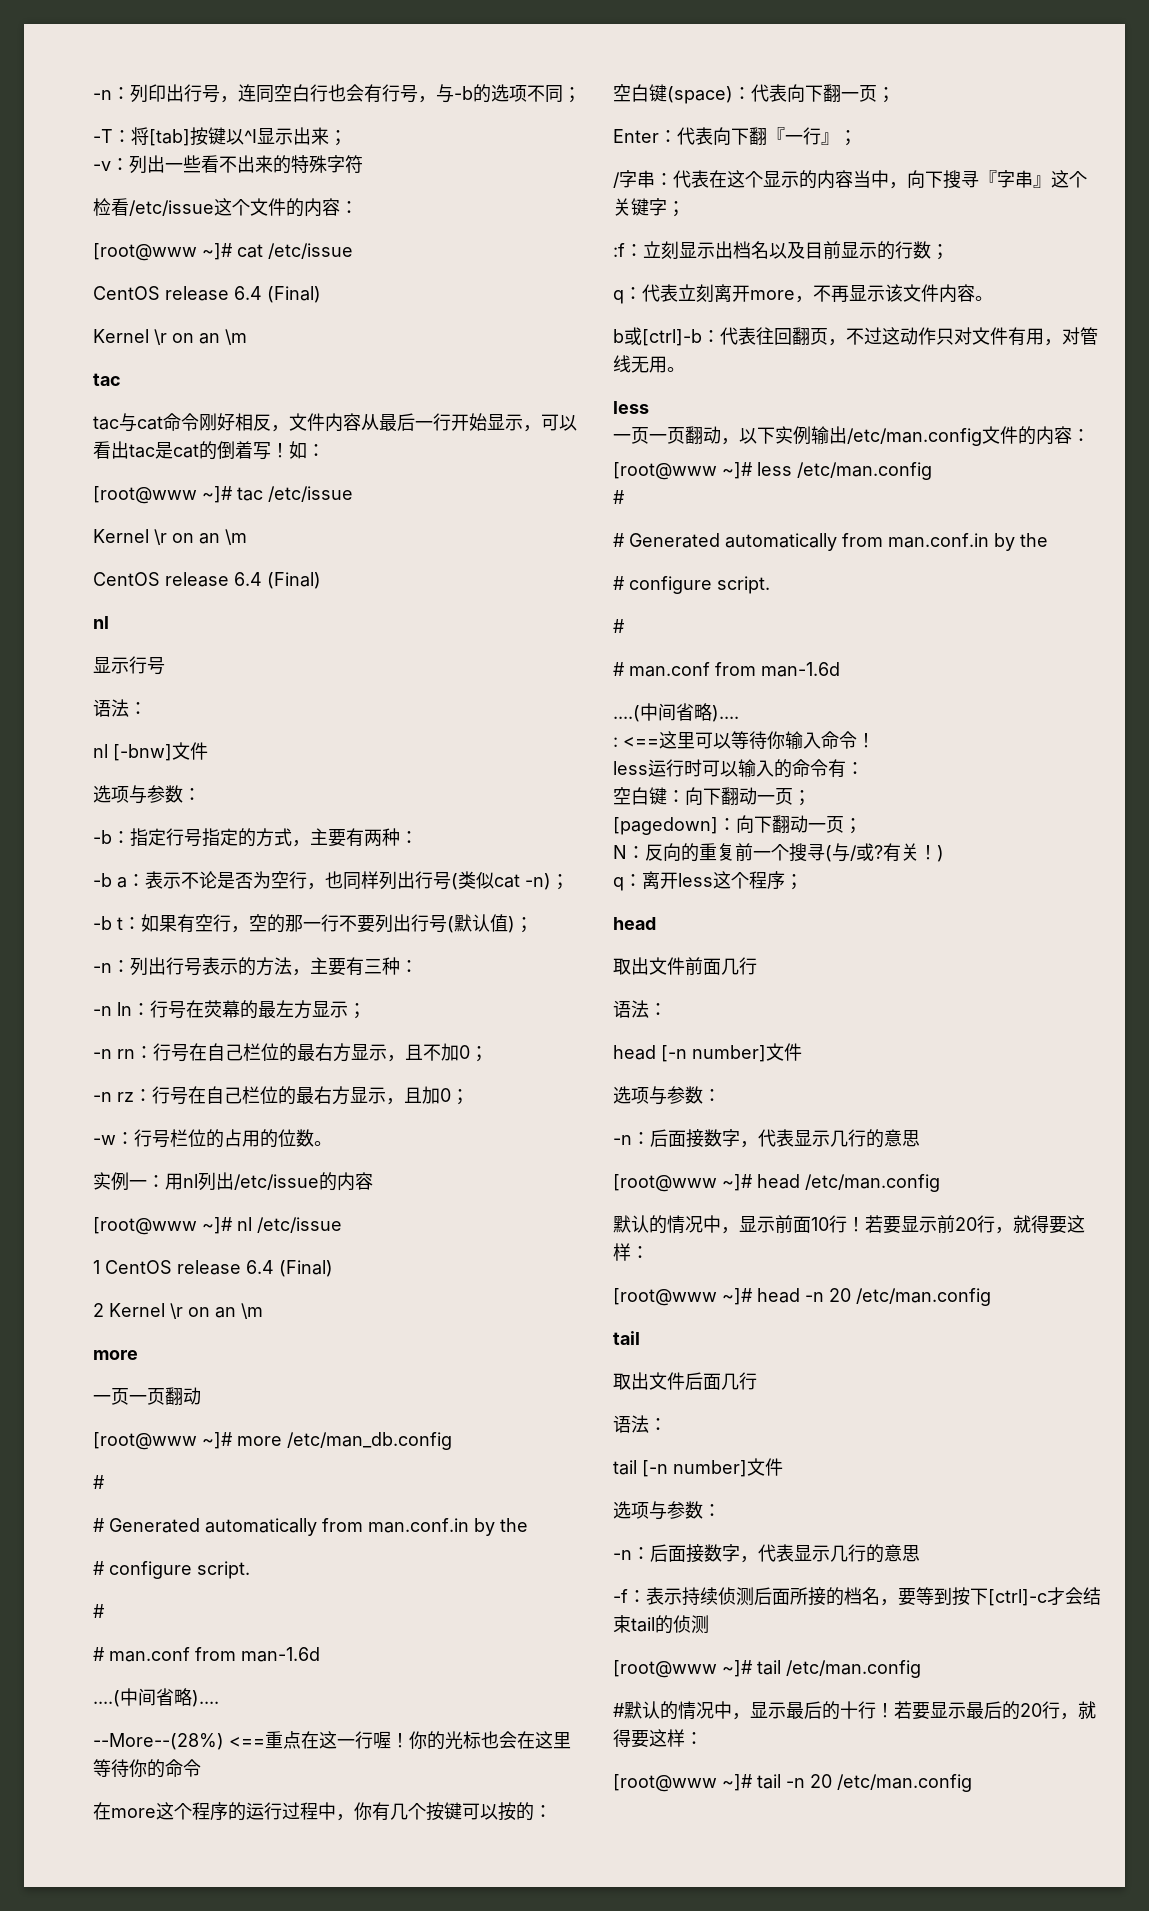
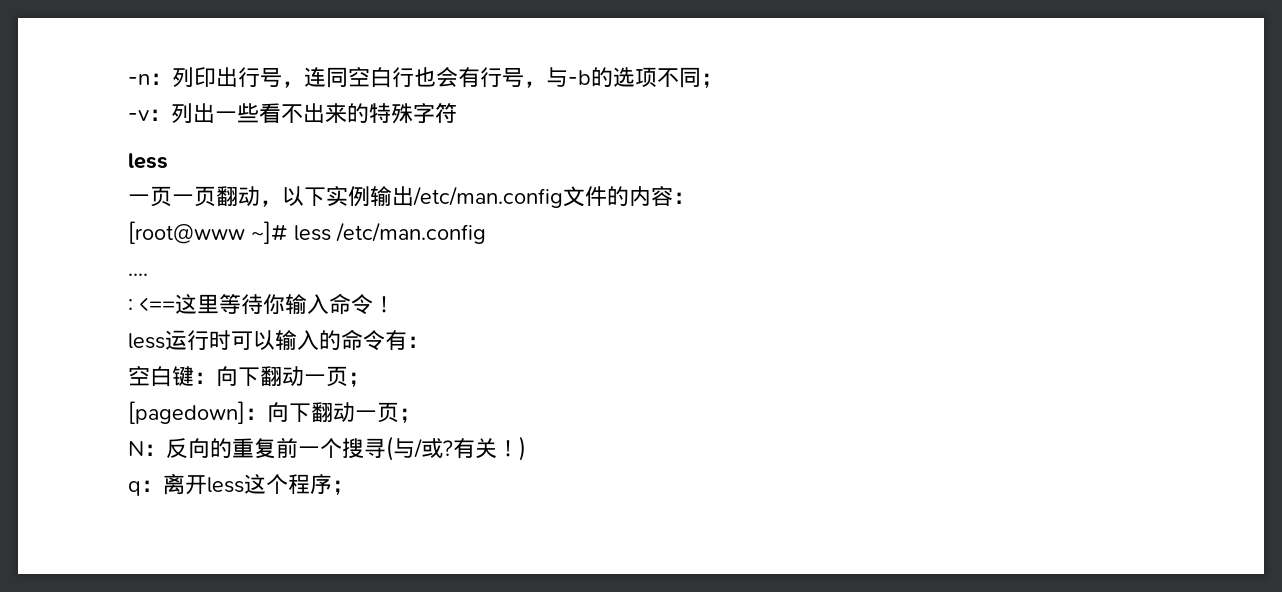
- -T：将[tab]按键以^I显示出来；
- 检看/etc/issue这个文件的内容：
- [root@www ~]# cat /etc/issue
- CentOS release 6.4 (Final)
- Kernel \r on an \m
- tac
- tac与cat命令刚好相反，文件内容从最后一行开始显示，可以看出tac是cat的倒着写！如：
- [root@www ~]# tac /etc/issue
- Kernel \r on an \m
- CentOS release 6.4 (Final)
- nl
- 显示行号
- 语法：
- nl [-bnw]文件
- 选项与参数：
- -b：指定行号指定的方式，主要有两种：
- -b a：表示不论是否为空行，也同样列出行号(类似cat -n)；
- -b t：如果有空行，空的那一行不要列出行号(默认值)；
- -n：列出行号表示的方法，主要有三种：
- -n ln：行号在荧幕的最左方显示；
- -n rn：行号在自己栏位的最右方显示，且不加0；
- -n rz：行号在自己栏位的最右方显示，且加0；
- -w：行号栏位的占用的位数。
- 实例一：用nl列出/etc/issue的内容
- [root@www ~]# nl /etc/issue
- 1 CentOS release 6.4 (Final)
- 2 Kernel \r on an \m
- more
- 一页一页翻动
- [root@www ~]# more /etc/man_db.config
- #
- # Generated automatically from man.conf.in by the
- # configure script.
- #
- # man.conf from man-1.6d
- ....(中间省略)....
- --More--(28%) <==重点在这一行喔！你的光标也会在这里等待你的命令
- 在more这个程序的运行过程中，你有几个按键可以按的：
- 空白键(space)：代表向下翻一页；
- Enter：代表向下翻『一行』；
- /字串：代表在这个显示的内容当中，向下搜寻『字串』这个关键字；
- :f：立刻显示出档名以及目前显示的行数；
- q：代表立刻离开more，不再显示该文件内容。
- b或[ctrl]-b：代表往回翻页，不过这动作只对文件有用，对管线无用。
  [root@www ~]# less /etc/man.config
- #
- # Generated automatically from man.conf.in by the
- # configure script.
- #
- # man.conf from man-1.6d
- ....(中间省略)....
+ ....
- : <==这里可以等待你输入命令！
+ : <==这里等待你输入命令！
  q：离开less这个程序；
- head
- 取出文件前面几行
- 语法：
- head [-n number]文件
- 选项与参数：
- -n：后面接数字，代表显示几行的意思
- [root@www ~]# head /etc/man.config
- 默认的情况中，显示前面10行！若要显示前20行，就得要这样：
- [root@www ~]# head -n 20 /etc/man.config
- tail
- 取出文件后面几行
- 语法：
- tail [-n number]文件
- 选项与参数：
- -n：后面接数字，代表显示几行的意思
- -f：表示持续侦测后面所接的档名，要等到按下[ctrl]-c才会结束tail的侦测
- [root@www ~]# tail /etc/man.config
- #默认的情况中，显示最后的十行！若要显示最后的20行，就得要这样：
- [root@www ~]# tail -n 20 /etc/man.config

